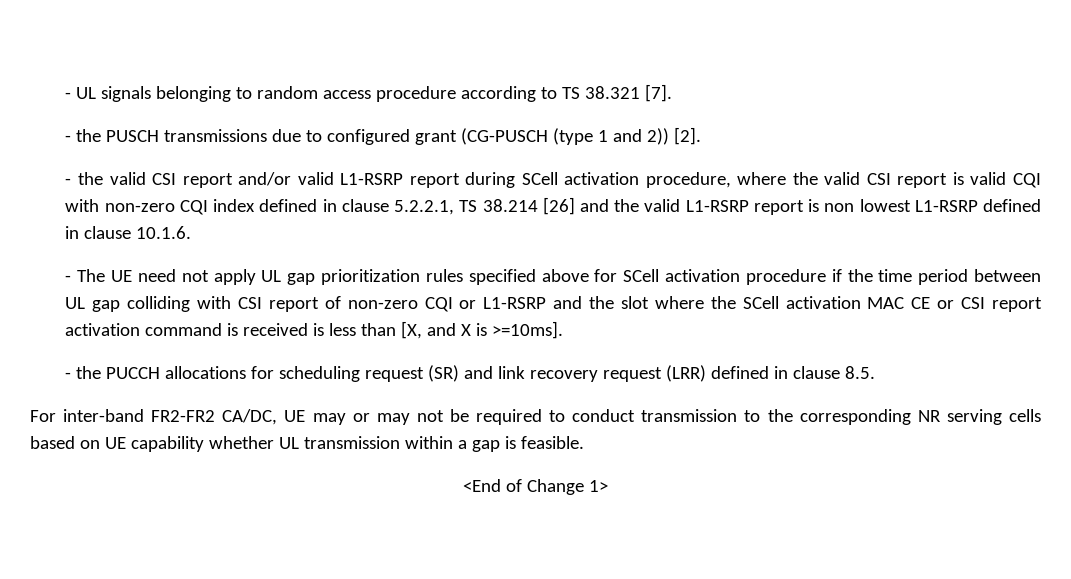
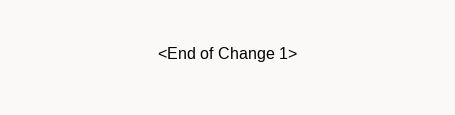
- - UL signals belonging to random access procedure according to TS 38.321 [7].
- - the PUSCH transmissions due to configured grant (CG-PUSCH (type 1 and 2)) [2].
- - the valid CSI report and/or valid L1-RSRP report during SCell activation procedure, where the valid CSI report is valid CQI with non-zero CQI index defined in clause 5.2.2.1, TS 38.214 [26] and the valid L1-RSRP report is non lowest L1-RSRP defined in clause 10.1.6.
- - The UE need not apply UL gap prioritization rules specified above for SCell activation procedure if the time period between UL gap colliding with CSI report of non-zero CQI or L1-RSRP and the slot where the SCell activation MAC CE or CSI report activation command is received is less than [X, and X is >=10ms].
- - the PUCCH allocations for scheduling request (SR) and link recovery request (LRR) defined in clause 8.5.
- For inter-band FR2-FR2 CA/DC, UE may or may not be required to conduct transmission to the corresponding NR serving cells based on UE capability whether UL transmission within a gap is feasible.

